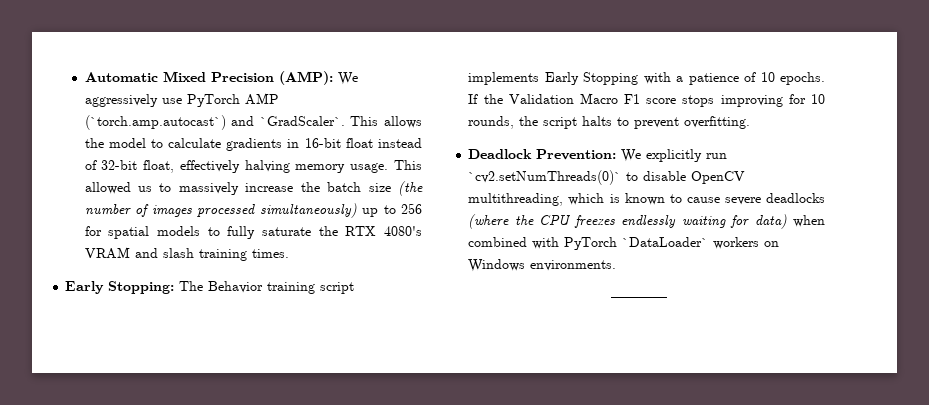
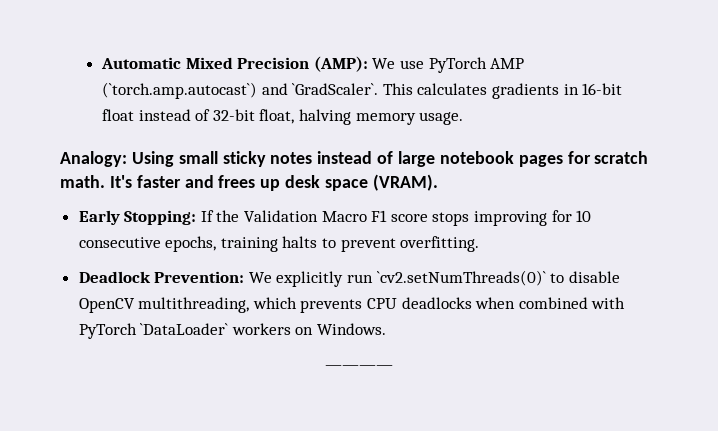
- Automatic Mixed Precision (AMP): We aggressively use PyTorch AMP (`torch.amp.autocast`) and `GradScaler`.
+ Automatic Mixed Precision (AMP): We use PyTorch AMP (`torch.amp.autocast`) and `GradScaler`.
- This allows the model to calculate gradients in 16-bit float instead of 32-bit float, effectively halving memory usage. This allowed us to massively increase the batch size (the number of images processed simultaneously) up to 256 for spatial models to fully saturate the RTX 4080's VRAM and slash training times.
- Early Stopping: The Behavior training script implements Early Stopping with a patience of 10 epochs. If the Validation Macro F1 score stops improving for 10 rounds, the script halts to prevent overfitting.
+ This calculates gradients in 16-bit float instead of 32-bit float, halving memory usage.
+ Analogy: Using small sticky notes instead of large notebook pages for scratch math. It's faster and frees up desk space (VRAM).
+ Early Stopping: If the Validation Macro F1 score stops improving for 10 consecutive epochs, training halts to prevent overfitting.
- Deadlock Prevention: We explicitly run `cv2.setNumThreads(0)` to disable OpenCV multithreading, which is known to cause severe deadlocks (where the CPU freezes endlessly waiting for data) when combined with PyTorch `DataLoader` workers on Windows environments.
+ Deadlock Prevention: We explicitly run `cv2.setNumThreads(0)` to disable OpenCV multithreading, which prevents CPU deadlocks when combined with PyTorch `DataLoader` workers on Windows.

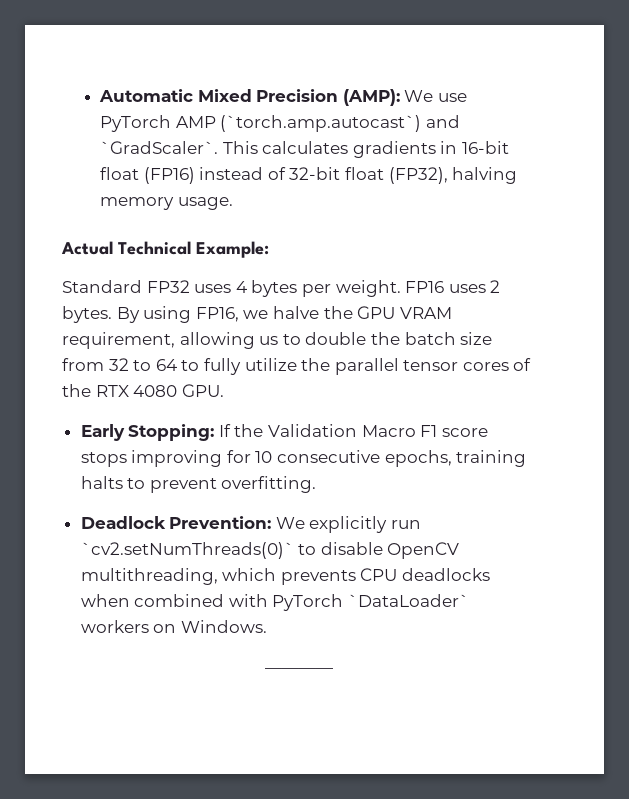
- This calculates gradients in 16-bit float instead of 32-bit float, halving memory usage.
+ This calculates gradients in 16-bit float (FP16) instead of 32-bit float (FP32), halving memory usage.
- Analogy: Using small sticky notes instead of large notebook pages for scratch math. It's faster and frees up desk space (VRAM).
+ Actual Technical Example:
+ Standard FP32 uses 4 bytes per weight. FP16 uses 2 bytes. By using FP16, we halve the GPU VRAM requirement, allowing us to double the batch size from 32 to 64 to fully utilize the parallel tensor cores of the RTX 4080 GPU.

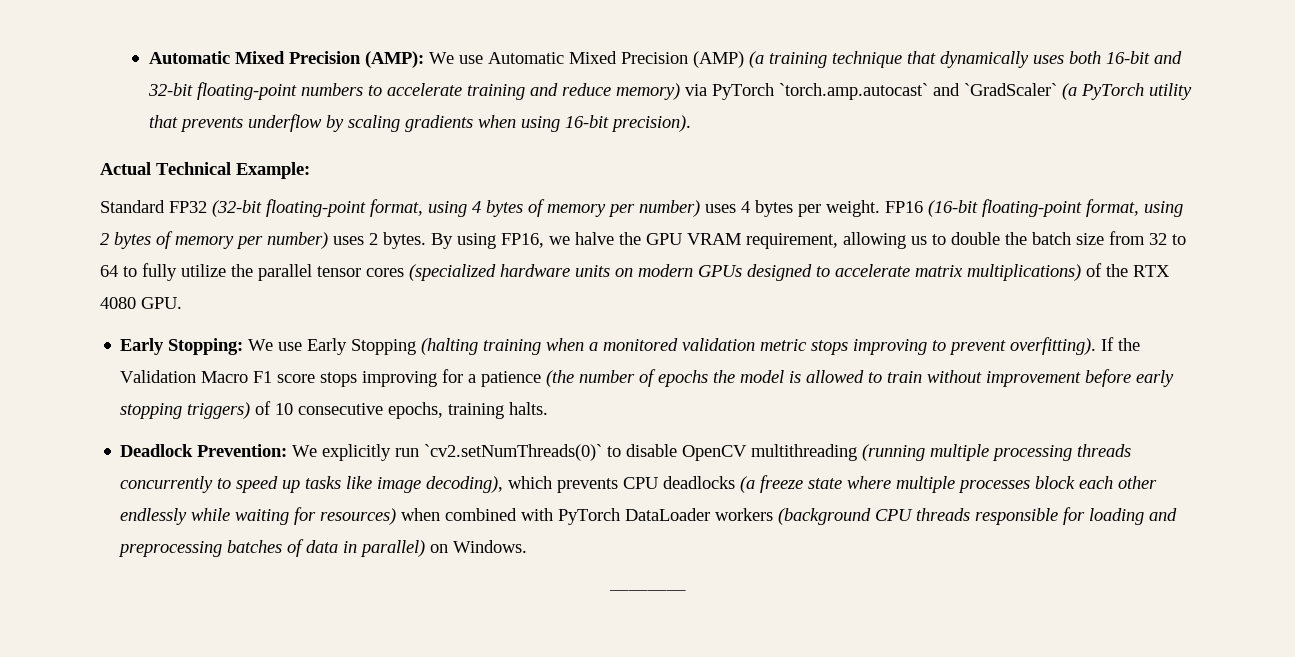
- Automatic Mixed Precision (AMP): We use PyTorch AMP (`torch.amp.autocast`) and `GradScaler`. This calculates gradients in 16-bit float (FP16) instead of 32-bit float (FP32), halving memory usage.
+ Automatic Mixed Precision (AMP): We use Automatic Mixed Precision (AMP) (a training technique that dynamically uses both 16-bit and 32-bit floating-point numbers to accelerate training and reduce memory) via PyTorch `torch.amp.autocast` and `GradScaler` (a PyTorch utility that prevents underflow by scaling gradients when using 16-bit precision).
- Standard FP32 uses 4 bytes per weight.
+ Standard FP32 (32-bit floating-point format, using 4 bytes of memory per number) uses 4 bytes per weight.
- FP16 uses 2 bytes.
+ FP16 (16-bit floating-point format, using 2 bytes of memory per number) uses 2 bytes.
- By using FP16, we halve the GPU VRAM requirement, allowing us to double the batch size from 32 to 64 to fully utilize the parallel tensor cores of the RTX 4080 GPU.
+ By using FP16, we halve the GPU VRAM requirement, allowing us to double the batch size from 32 to 64 to fully utilize the parallel tensor cores (specialized hardware units on modern GPUs designed to accelerate matrix multiplications) of the RTX 4080 GPU.
- Early Stopping: If the Validation Macro F1 score stops improving for 10 consecutive epochs, training halts to prevent overfitting.
+ Early Stopping: We use Early Stopping (halting training when a monitored validation metric stops improving to prevent overfitting). If the Validation Macro F1 score stops improving for a patience (the number of epochs the model is allowed to train without improvement before early stopping triggers) of 10 consecutive epochs, training halts.
- Deadlock Prevention: We explicitly run `cv2.setNumThreads(0)` to disable OpenCV multithreading, which prevents CPU deadlocks when combined with PyTorch `DataLoader` workers on Windows.
+ Deadlock Prevention: We explicitly run `cv2.setNumThreads(0)` to disable OpenCV multithreading (running multiple processing threads concurrently to speed up tasks like image decoding), which prevents CPU deadlocks (a freeze state where multiple processes block each other endlessly while waiting for resources) when combined with PyTorch DataLoader workers (background CPU threads responsible for loading and preprocessing batches of data in parallel) on Windows.

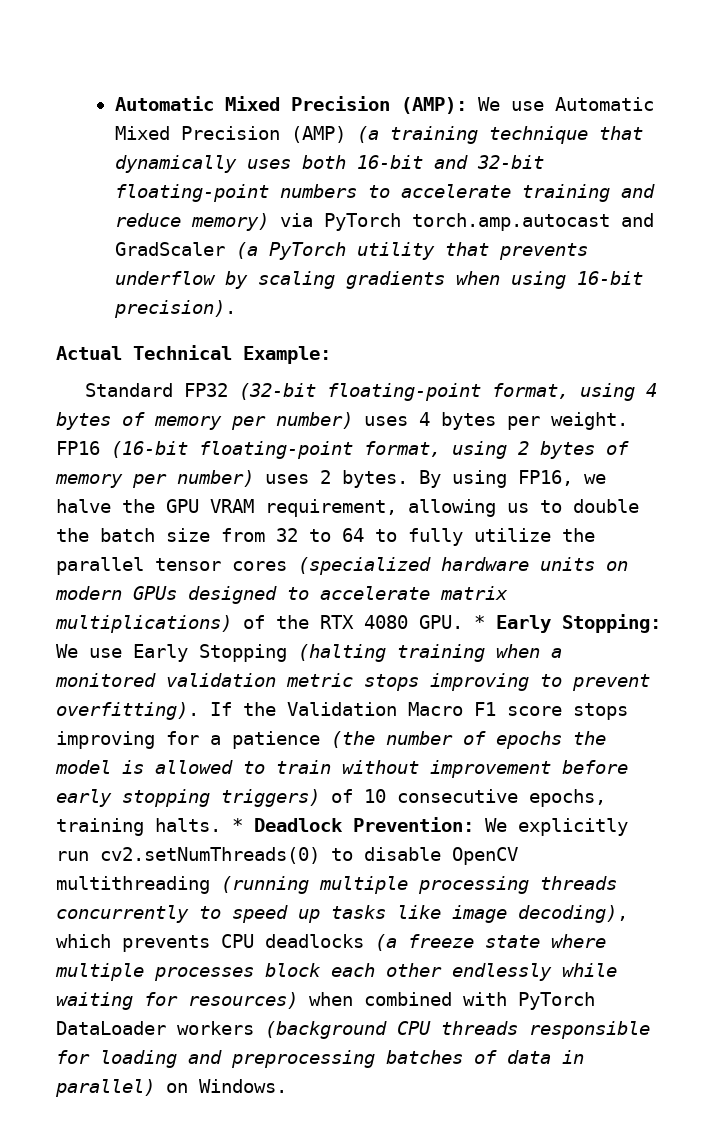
- Automatic Mixed Precision (AMP): We use Automatic Mixed Precision (AMP) (a training technique that dynamically uses both 16-bit and 32-bit floating-point numbers to accelerate training and reduce memory) via PyTorch `torch.amp.autocast` and `GradScaler` (a PyTorch utility that prevents underflow by scaling gradients when using 16-bit precision).
+ Automatic Mixed Precision (AMP): We use Automatic Mixed Precision (AMP) (a training technique that dynamically uses both 16-bit and 32-bit floating-point numbers to accelerate training and reduce memory) via PyTorch torch.amp.autocast and GradScaler (a PyTorch utility that prevents underflow by scaling gradients when using 16-bit precision).
- By using FP16, we halve the GPU VRAM requirement, allowing us to double the batch size from 32 to 64 to fully utilize the parallel tensor cores (specialized hardware units on modern GPUs designed to accelerate matrix multiplications) of the RTX 4080 GPU.
- Early Stopping:
+ By using FP16, we halve the GPU VRAM requirement, allowing us to double the batch size from 32 to 64 to fully utilize the parallel tensor cores (specialized hardware units on modern GPUs designed to accelerate matrix multiplications) of the RTX 4080 GPU. * Early Stopping:
- If the Validation Macro F1 score stops improving for a patience (the number of epochs the model is allowed to train without improvement before early stopping triggers) of 10 consecutive epochs, training halts.
- Deadlock Prevention:
+ If the Validation Macro F1 score stops improving for a patience (the number of epochs the model is allowed to train without improvement before early stopping triggers) of 10 consecutive epochs, training halts. * Deadlock Prevention:
- We explicitly run `cv2.setNumThreads(0)` to disable OpenCV multithreading (running multiple processing threads concurrently to speed up tasks like image decoding), which prevents CPU deadlocks (a freeze state where multiple processes block each other endlessly while waiting for resources) when combined with PyTorch DataLoader workers (background CPU threads responsible for loading and preprocessing batches of data in parallel) on Windows.
+ We explicitly run cv2.setNumThreads(0) to disable OpenCV multithreading (running multiple processing threads concurrently to speed up tasks like image decoding), which prevents CPU deadlocks (a freeze state where multiple processes block each other endlessly while waiting for resources) when combined with PyTorch DataLoader workers (background CPU threads responsible for loading and preprocessing batches of data in parallel) on Windows.
- ————

